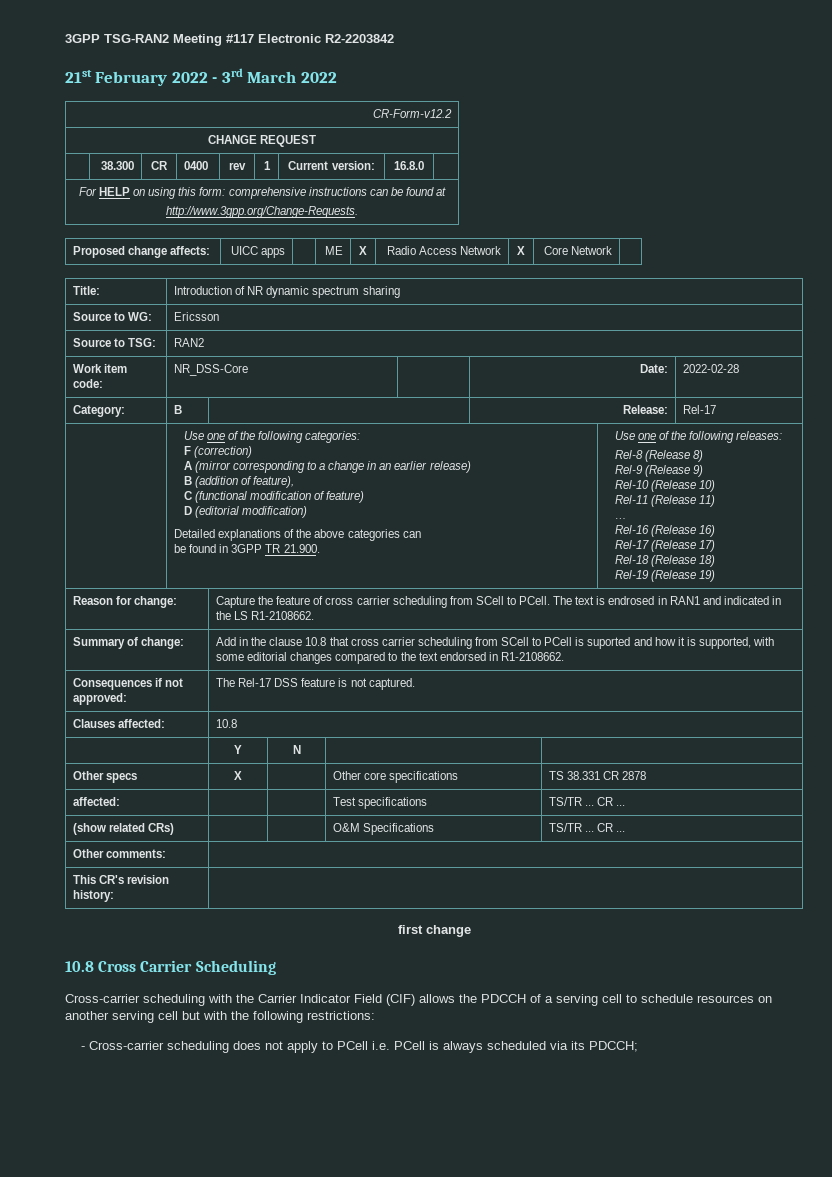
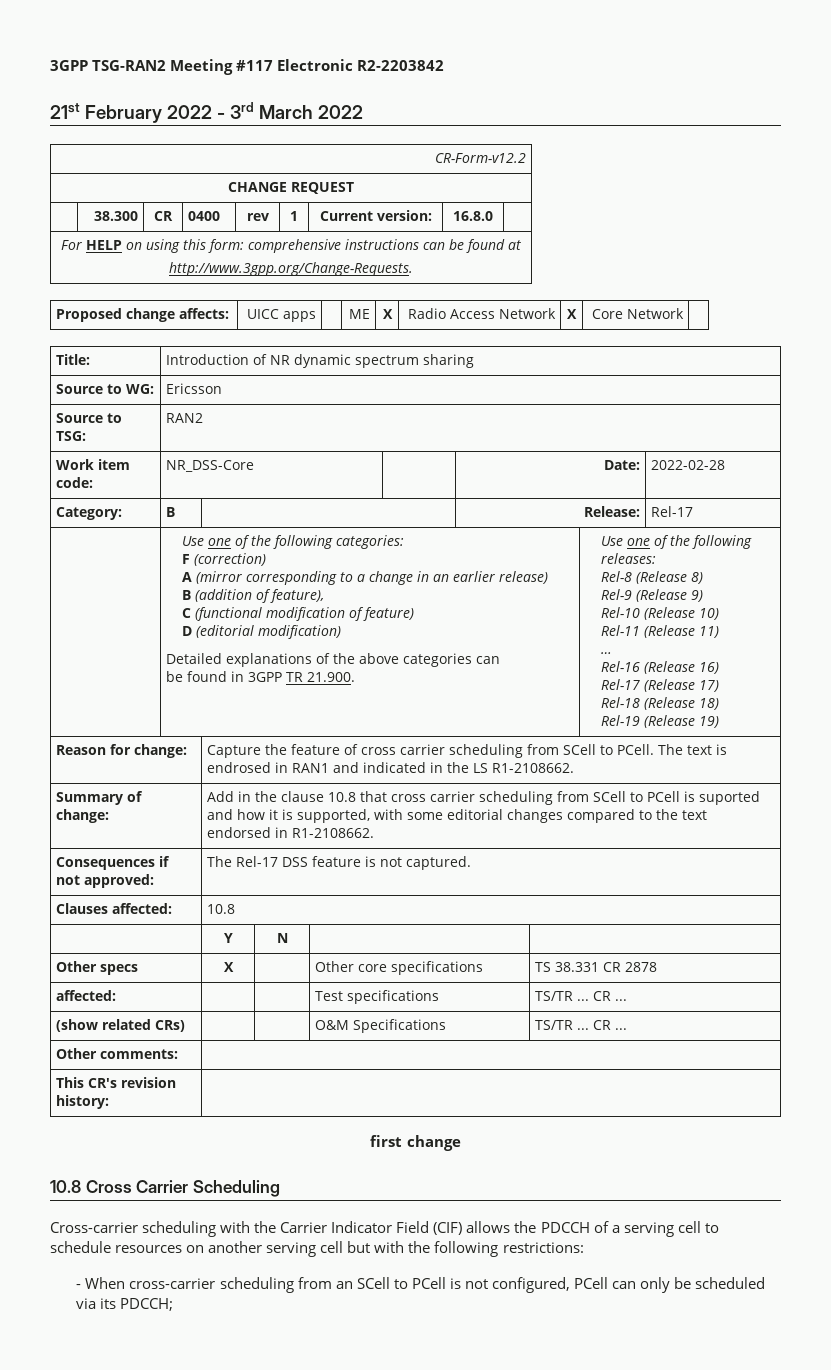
- - Cross-carrier scheduling does not apply to PCell i.e. PCell is always scheduled via its PDCCH;
+ - When cross-carrier scheduling from an SCell to PCell is not configured, PCell can only be scheduled via its PDCCH;

